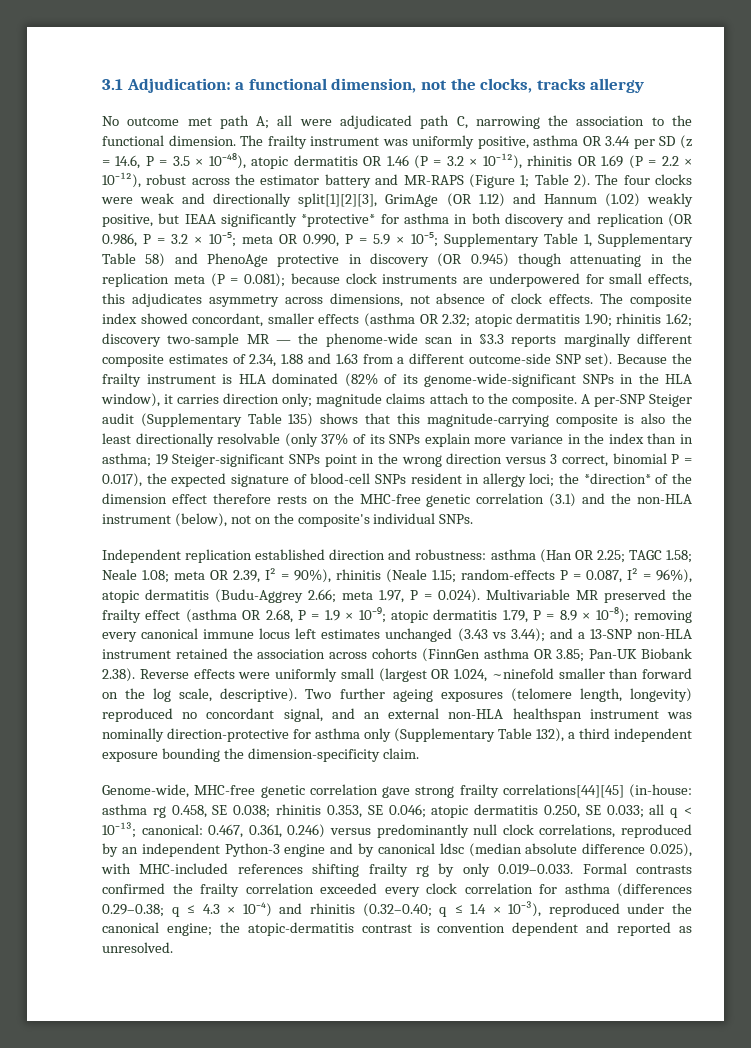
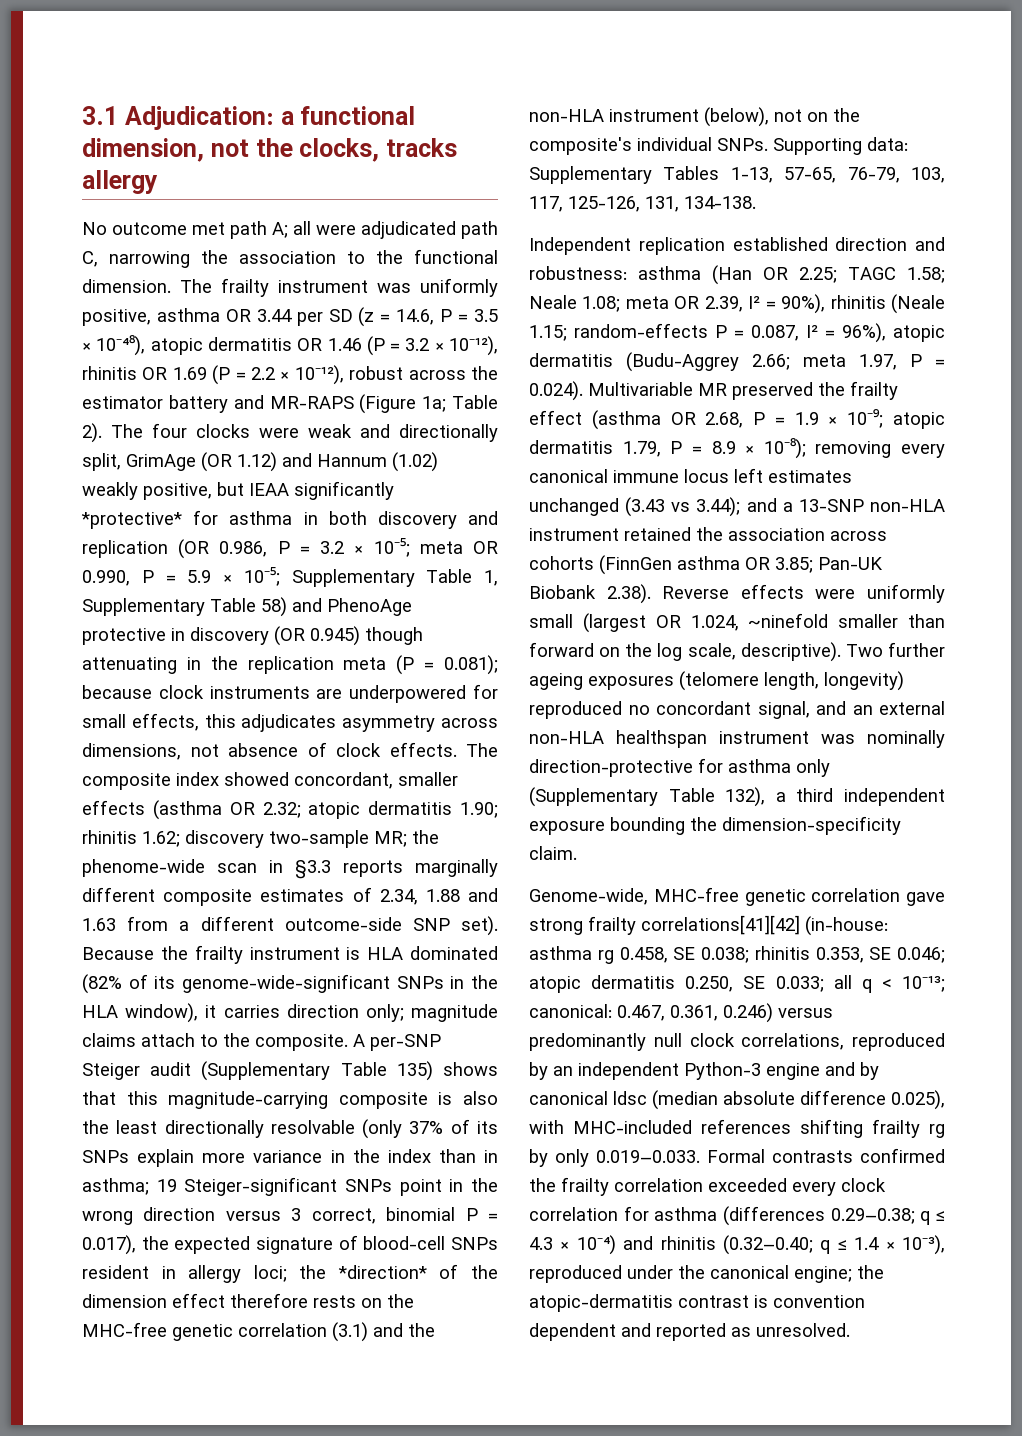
- The frailty instrument was uniformly positive, asthma OR 3.44 per SD (z = 14.6, P = 3.5 × 10⁻⁴⁸), atopic dermatitis OR 1.46 (P = 3.2 × 10⁻¹²), rhinitis OR 1.69 (P = 2.2 × 10⁻¹²), robust across the estimator battery and MR-RAPS (Figure 1; Table 2).
+ The frailty instrument was uniformly positive, asthma OR 3.44 per SD (z = 14.6, P = 3.5 × 10⁻⁴⁸), atopic dermatitis OR 1.46 (P = 3.2 × 10⁻¹²), rhinitis OR 1.69 (P = 2.2 × 10⁻¹²), robust across the estimator battery and MR-RAPS (Figure 1a; Table 2).
- The four clocks were weak and directionally split[1][2][3], GrimAge (OR 1.12) and Hannum (1.02) weakly positive, but IEAA significantly *protective* for asthma in both discovery and replication (OR 0.986, P = 3.2 × 10⁻⁵;
+ The four clocks were weak and directionally split, GrimAge (OR 1.12) and Hannum (1.02) weakly positive, but IEAA significantly *protective* for asthma in both discovery and replication (OR 0.986, P = 3.2 × 10⁻⁵;
- The composite index showed concordant, smaller effects (asthma OR 2.32; atopic dermatitis 1.90; rhinitis 1.62; discovery two-sample MR — the phenome-wide scan in §3.3 reports marginally different composite estimates of 2.34, 1.88 and 1.63 from a different outcome-side SNP set).
+ The composite index showed concordant, smaller effects (asthma OR 2.32; atopic dermatitis 1.90; rhinitis 1.62; discovery two-sample MR; the phenome-wide scan in §3.3 reports marginally different composite estimates of 2.34, 1.88 and 1.63 from a different outcome-side SNP set).
+ Supporting data: Supplementary Tables 1-13, 57-65, 76-79, 103, 117, 125-126, 131, 134-138.
- Genome-wide, MHC-free genetic correlation gave strong frailty correlations[44][45] (in-house:
+ Genome-wide, MHC-free genetic correlation gave strong frailty correlations[41][42] (in-house:

